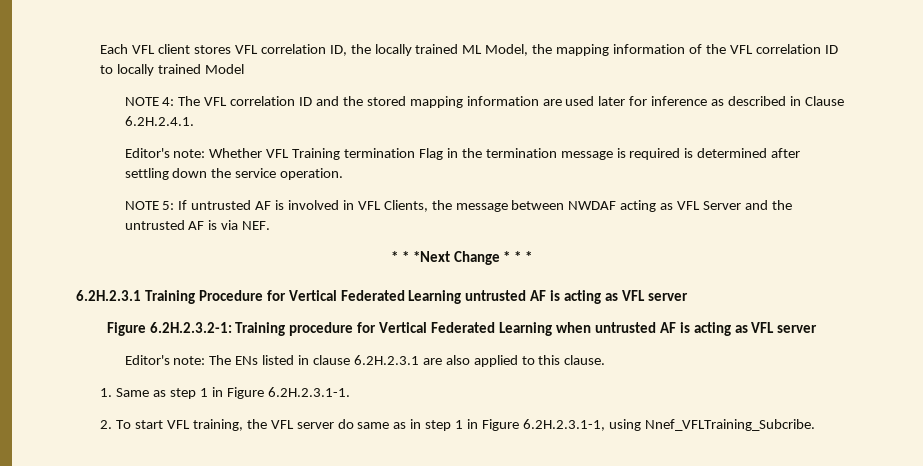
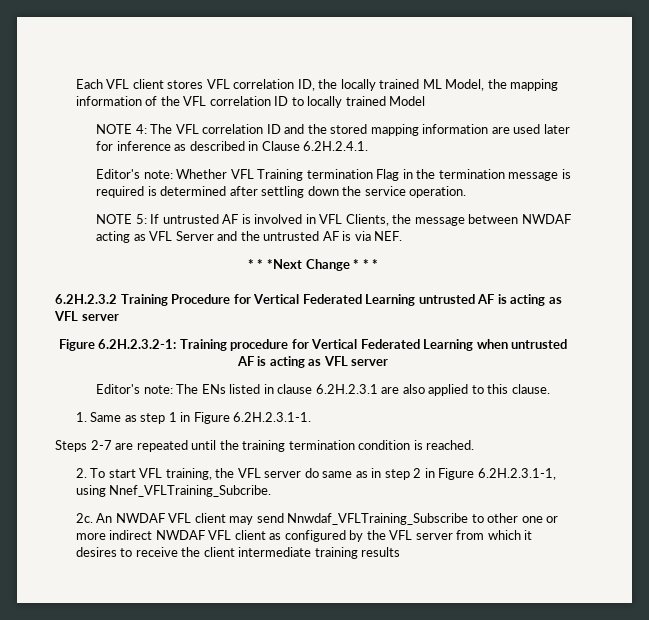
- 6.2H.2.3.1 Training Procedure for Vertical Federated Learning untrusted AF is acting as VFL server
+ 6.2H.2.3.2 Training Procedure for Vertical Federated Learning untrusted AF is acting as VFL server
+ Steps 2-7 are repeated until the training termination condition is reached.
- 2. To start VFL training, the VFL server do same as in step 1 in Figure 6.2H.2.3.1-1, using Nnef_VFLTraining_Subcribe.
+ 2. To start VFL training, the VFL server do same as in step 2 in Figure 6.2H.2.3.1-1, using Nnef_VFLTraining_Subcribe.
+ 2c. An NWDAF VFL client may send Nnwdaf_VFLTraining_Subscribe to other one or more indirect NWDAF VFL client as configured by the VFL server from which it desires to receive the client intermediate training results

